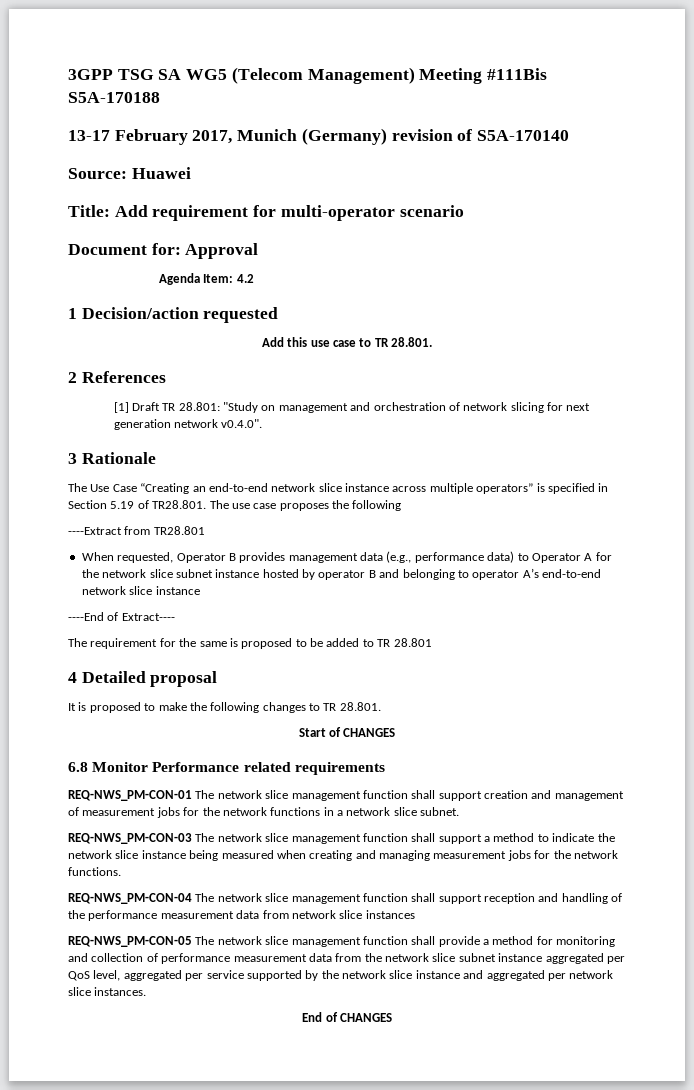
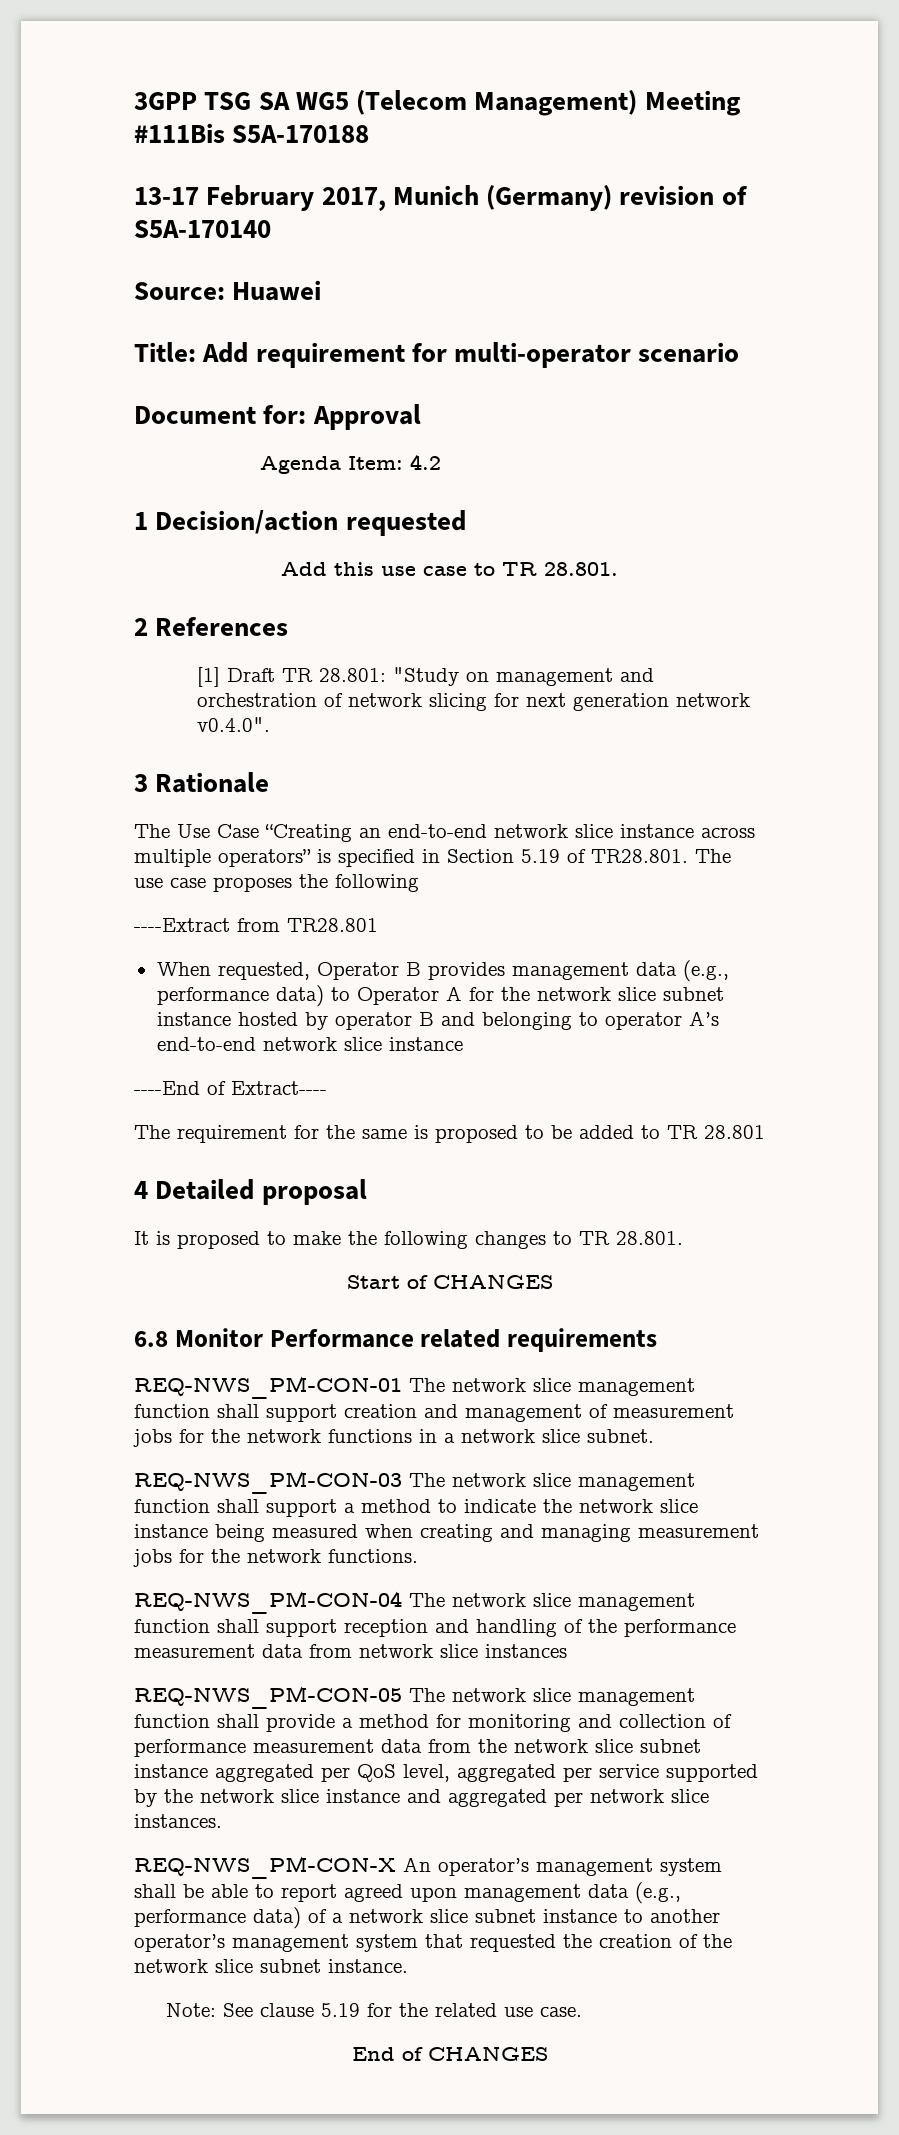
+ REQ-NWS_PM-CON-X An operator’s management system shall be able to report agreed upon management data (e.g., performance data) of a network slice subnet instance to another operator’s management system that requested the creation of the network slice subnet instance.
+ Note: See clause 5.19 for the related use case.

